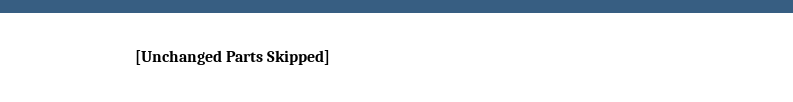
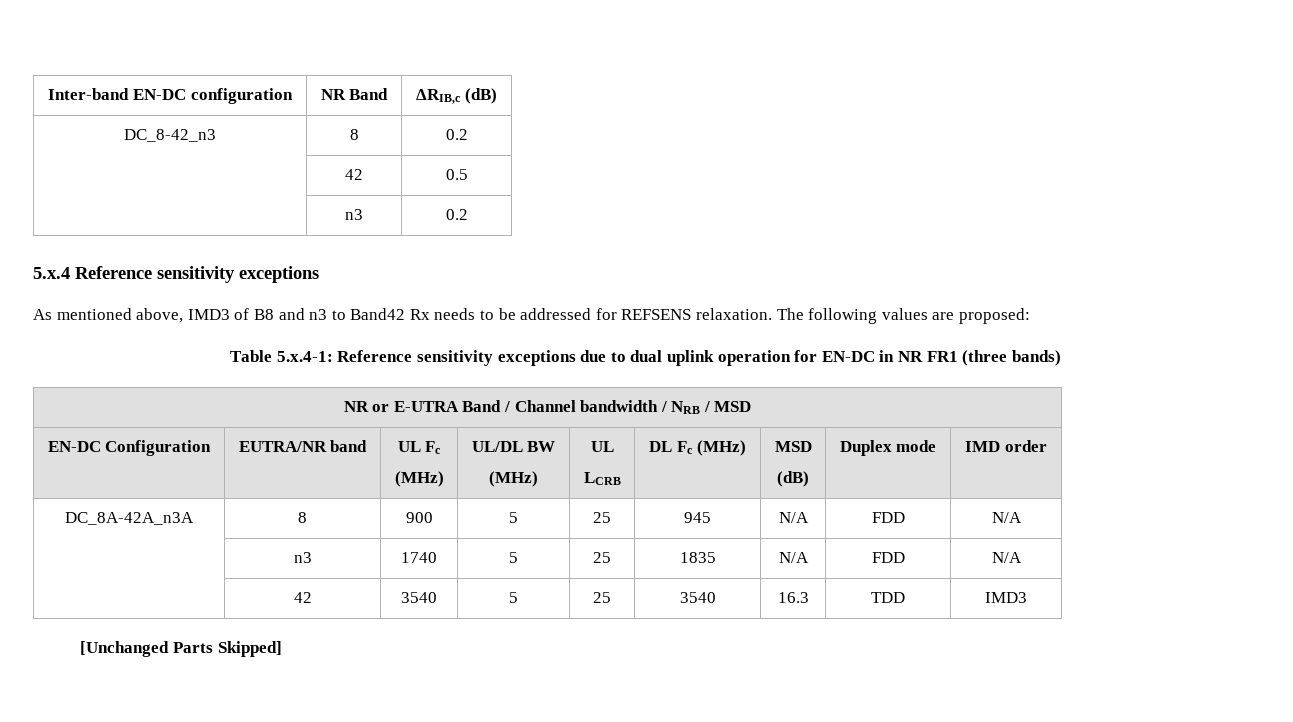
+ Inter-band EN-DC configuration | NR Band | ΔRIB,c (dB)
+ DC_8-42_n3 | 8 | 0.2
+ | 42 | 0.5
+ | n3 | 0.2
+ 5.x.4 Reference sensitivity exceptions
+ As mentioned above, IMD3 of B8 and n3 to Band42 Rx needs to be addressed for REFSENS relaxation. The following values are proposed:
+ Table 5.x.4-1: Reference sensitivity exceptions due to dual uplink operation for EN-DC in NR FR1 (three bands)
+ NR or E-UTRA Band / Channel bandwidth / NRB / MSD
+ EN-DC Configuration | EUTRA/NR band | UL Fc
+ (MHz) | UL/DL BW
+ (MHz) | UL
+ LCRB | DL Fc (MHz) | MSD
+ (dB) | Duplex mode | IMD order
+ DC_8A-42A_n3A | 8 | 900 | 5 | 25 | 945 | N/A | FDD | N/A
+ | n3 | 1740 | 5 | 25 | 1835 | N/A | FDD | N/A
+ | 42 | 3540 | 5 | 25 | 3540 | 16.3 | TDD | IMD3

